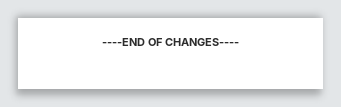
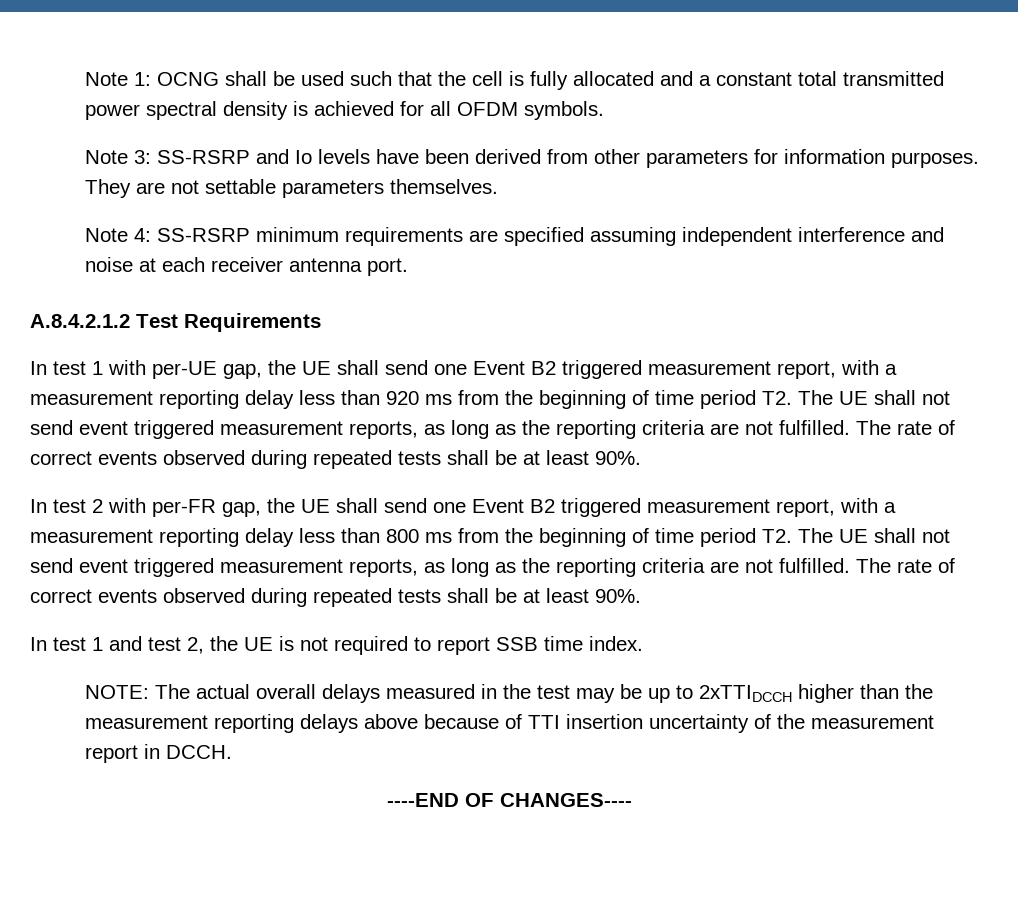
+ Note 1: OCNG shall be used such that the cell is fully allocated and a constant total transmitted power spectral density is achieved for all OFDM symbols.
+ Note 3: SS-RSRP and Io levels have been derived from other parameters for information purposes. They are not settable parameters themselves.
+ Note 4: SS-RSRP minimum requirements are specified assuming independent interference and noise at each receiver antenna port.
+ A.8.4.2.1.2 Test Requirements
+ In test 1 with per-UE gap, the UE shall send one Event B2 triggered measurement report, with a measurement reporting delay less than 920 ms from the beginning of time period T2. The UE shall not send event triggered measurement reports, as long as the reporting criteria are not fulfilled. The rate of correct events observed during repeated tests shall be at least 90%.
+ In test 2 with per-FR gap, the UE shall send one Event B2 triggered measurement report, with a measurement reporting delay less than 800 ms from the beginning of time period T2. The UE shall not send event triggered measurement reports, as long as the reporting criteria are not fulfilled. The rate of correct events observed during repeated tests shall be at least 90%.
+ In test 1 and test 2, the UE is not required to report SSB time index.
+ NOTE: The actual overall delays measured in the test may be up to 2xTTIDCCH higher than the measurement reporting delays above because of TTI insertion uncertainty of the measurement report in DCCH.

